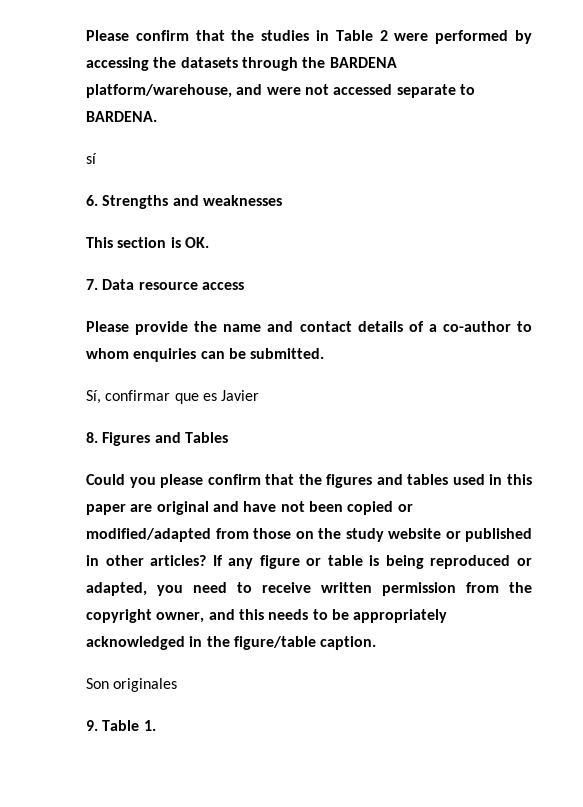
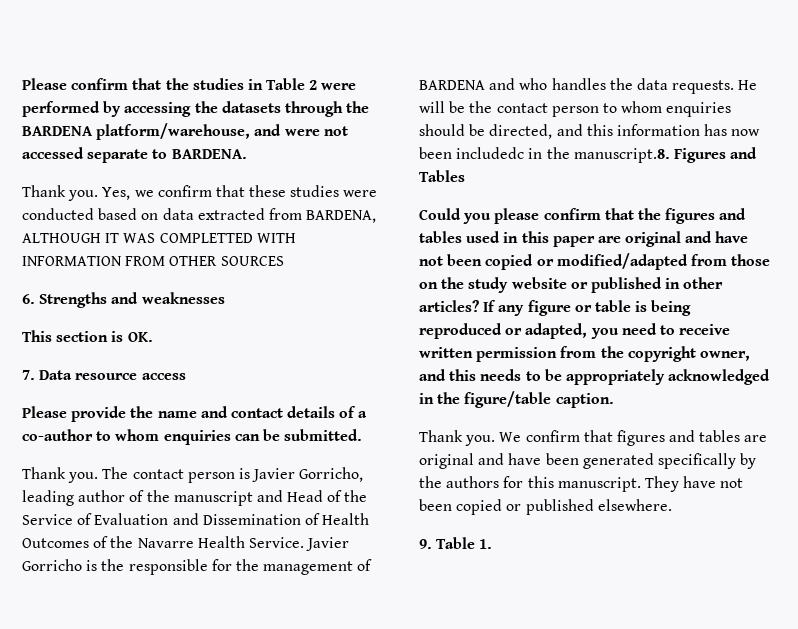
- sí
+ Thank you. Yes, we confirm that these studies were conducted based on data extracted from BARDENA, ALTHOUGH IT WAS COMPLETTED WITH INFORMATION FROM OTHER SOURCES
- Sí, confirmar que es Javier
- 8. Figures and Tables
+ Thank you. The contact person is Javier Gorricho, leading author of the manuscript and Head of the Service of Evaluation and Dissemination of Health Outcomes of the Navarre Health Service. Javier Gorricho is the responsible for the management of BARDENA and who handles the data requests. He will be the contact person to whom enquiries should be directed, and this information has now been includedc in the manuscript.8. Figures and Tables
- Son originales
+ Thank you. We confirm that figures and tables are original and have been generated specifically by the authors for this manuscript. They have not been copied or published elsewhere.

